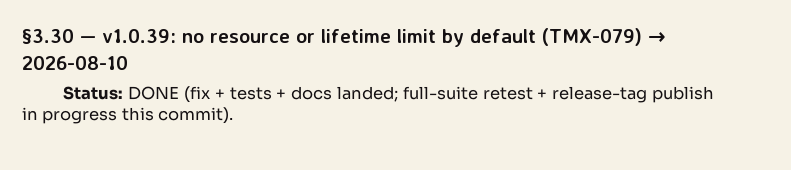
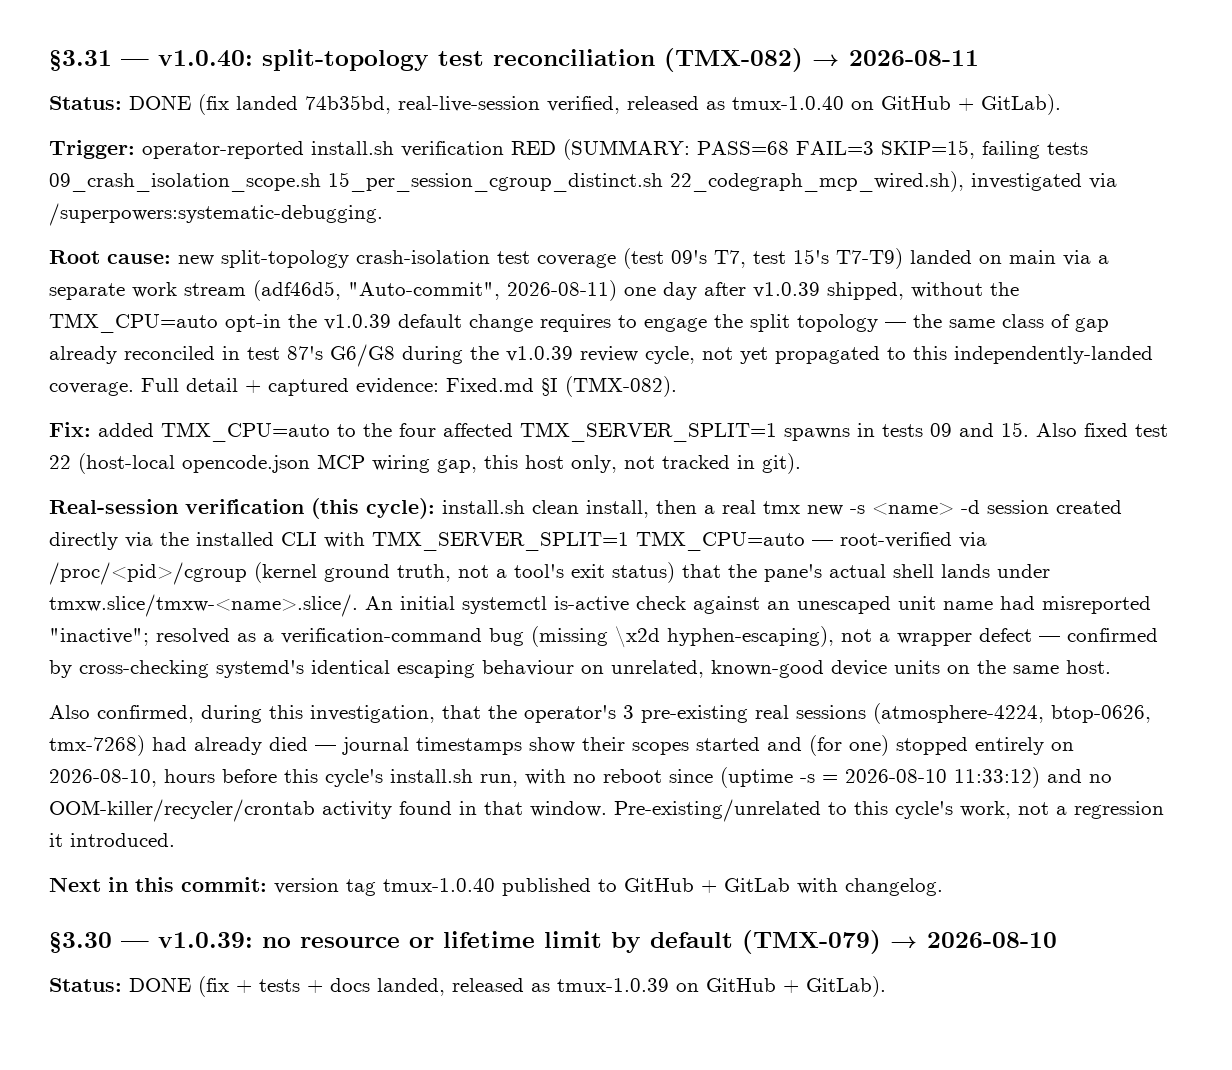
+ §3.31 — v1.0.40: split-topology test reconciliation (TMX-082) → 2026-08-11
+ Status: DONE (fix landed 74b35bd, real-live-session verified, released as tmux-1.0.40 on GitHub + GitLab).
+ Trigger: operator-reported install.sh verification RED (SUMMARY: PASS=68 FAIL=3 SKIP=15, failing tests 09_crash_isolation_scope.sh 15_per_session_cgroup_distinct.sh 22_codegraph_mcp_wired.sh), investigated via /superpowers:systematic-debugging.
+ Root cause: new split-topology crash-isolation test coverage (test 09's T7, test 15's T7-T9) landed on main via a separate work stream (adf46d5, "Auto-commit", 2026-08-11) one day after v1.0.39 shipped, without the TMX_CPU=auto opt-in the v1.0.39 default change requires to engage the split topology — the same class of gap already reconciled in test 87's G6/G8 during the v1.0.39 review cycle, not yet propagated to this independently-landed coverage. Full detail + captured evidence: Fixed.md §I (TMX-082).
+ Fix: added TMX_CPU=auto to the four affected TMX_SERVER_SPLIT=1 spawns in tests 09 and 15. Also fixed test 22 (host-local opencode.json MCP wiring gap, this host only, not tracked in git).
+ Real-session verification (this cycle): install.sh clean install, then a real tmx new -s <name> -d session created directly via the installed CLI with TMX_SERVER_SPLIT=1 TMX_CPU=auto — root-verified via /proc/<pid>/cgroup (kernel ground truth, not a tool's exit status) that the pane's actual shell lands under tmxw.slice/tmxw-<name>.slice/. An initial systemctl is-active check against an unescaped unit name had misreported "inactive"; resolved as a verification-command bug (missing \x2d hyphen-escaping), not a wrapper defect — confirmed by cross-checking systemd's identical escaping behaviour on unrelated, known-good device units on the same host.
+ Also confirmed, during this investigation, that the operator's 3 pre-existing real sessions (atmosphere-4224, btop-0626, tmx-7268) had already died — journal timestamps show their scopes started and (for one) stopped entirely on 2026-08-10, hours before this cycle's install.sh run, with no reboot since (uptime -s = 2026-08-10 11:33:12) and no OOM-killer/recycler/crontab activity found in that window. Pre-existing/unrelated to this cycle's work, not a regression it introduced.
+ Next in this commit: version tag tmux-1.0.40 published to GitHub + GitLab with changelog.
- Status: DONE (fix + tests + docs landed; full-suite retest + release-tag publish in progress this commit).
+ Status: DONE (fix + tests + docs landed, released as tmux-1.0.39 on GitHub + GitLab).

